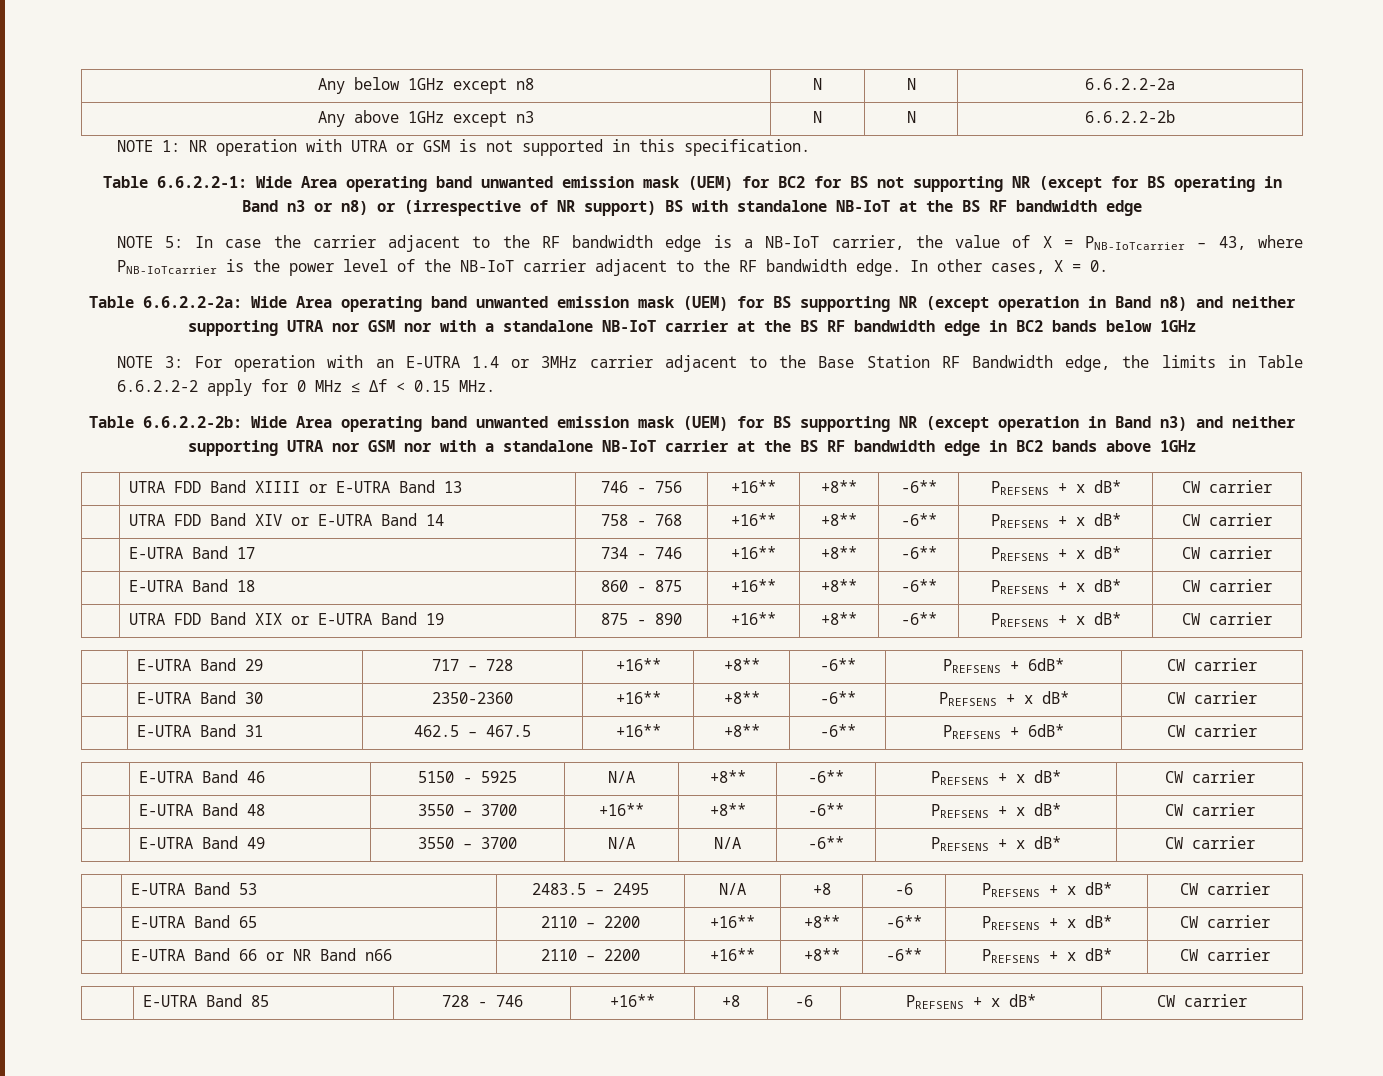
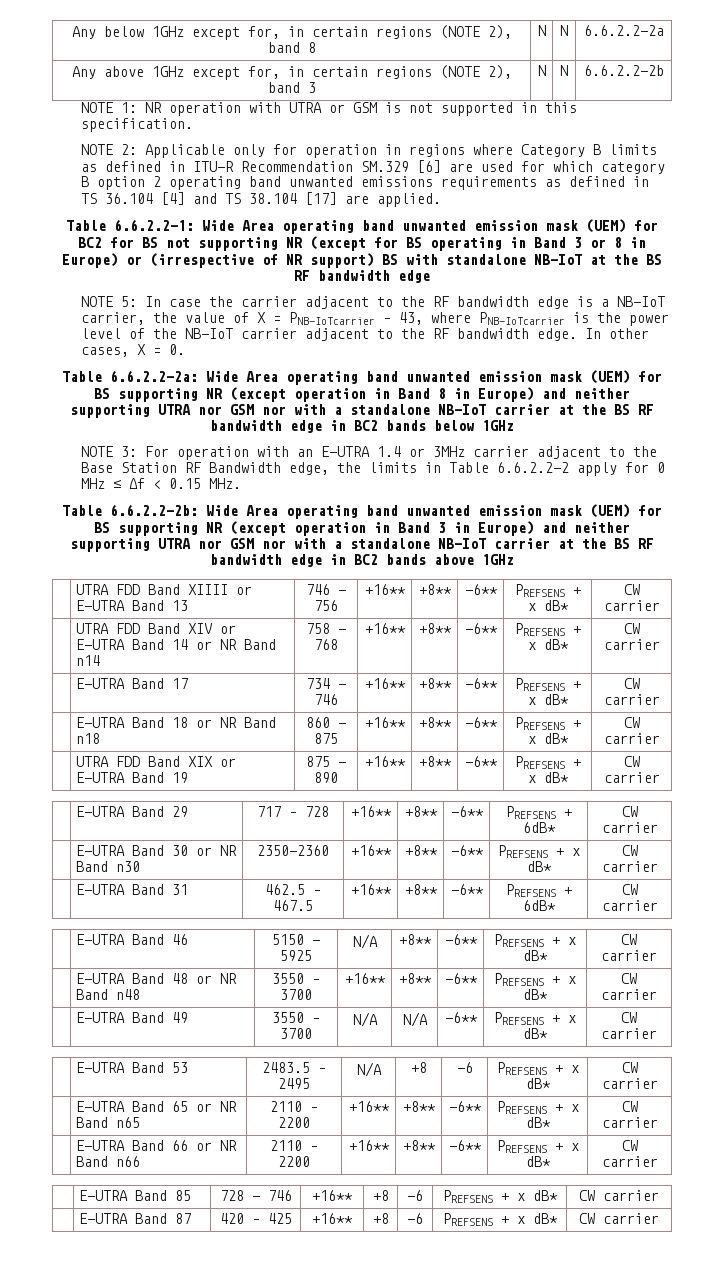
- Any below 1GHz except n8 | N | N | 6.6.2.2-2a
+ Any below 1GHz except for, in certain regions (NOTE 2), band 8 | N | N | 6.6.2.2-2a
- Any above 1GHz except n3 | N | N | 6.6.2.2-2b
+ Any above 1GHz except for, in certain regions (NOTE 2), band 3 | N | N | 6.6.2.2-2b
+ NOTE 2: Applicable only for operation in regions where Category B limits as defined in ITU-R Recommendation SM.329 [6] are used for which category B option 2 operating band unwanted emissions requirements as defined in TS 36.104 [4] and TS 38.104 [17] are applied.
- Table 6.6.2.2-1: Wide Area operating band unwanted emission mask (UEM) for BC2 for BS not supporting NR (except for BS operating in Band n3 or n8) or (irrespective of NR support) BS with standalone NB-IoT at the BS RF bandwidth edge
+ Table 6.6.2.2-1: Wide Area operating band unwanted emission mask (UEM) for BC2 for BS not supporting NR (except for BS operating in Band 3 or 8 in Europe) or (irrespective of NR support) BS with standalone NB-IoT at the BS RF bandwidth edge
- Table 6.6.2.2-2a: Wide Area operating band unwanted emission mask (UEM) for BS supporting NR (except operation in Band n8) and neither supporting UTRA nor GSM nor with a standalone NB-IoT carrier at the BS RF bandwidth edge in BC2 bands below 1GHz
+ Table 6.6.2.2-2a: Wide Area operating band unwanted emission mask (UEM) for BS supporting NR (except operation in Band 8 in Europe) and neither supporting UTRA nor GSM nor with a standalone NB-IoT carrier at the BS RF bandwidth edge in BC2 bands below 1GHz
- Table 6.6.2.2-2b: Wide Area operating band unwanted emission mask (UEM) for BS supporting NR (except operation in Band n3) and neither supporting UTRA nor GSM nor with a standalone NB-IoT carrier at the BS RF bandwidth edge in BC2 bands above 1GHz
+ Table 6.6.2.2-2b: Wide Area operating band unwanted emission mask (UEM) for BS supporting NR (except operation in Band 3 in Europe) and neither supporting UTRA nor GSM nor with a standalone NB-IoT carrier at the BS RF bandwidth edge in BC2 bands above 1GHz
- | UTRA FDD Band XIV or E-UTRA Band 14 | 758 - 768 | +16** | +8** | -6** | PREFSENS + x dB* | CW carrier
+ | UTRA FDD Band XIV or E-UTRA Band 14 or NR Band n14 | 758 - 768 | +16** | +8** | -6** | PREFSENS + x dB* | CW carrier
- | E-UTRA Band 18 | 860 - 875 | +16** | +8** | -6** | PREFSENS + x dB* | CW carrier
+ | E-UTRA Band 18 or NR Band n18 | 860 - 875 | +16** | +8** | -6** | PREFSENS + x dB* | CW carrier
- | E-UTRA Band 30 | 2350-2360 | +16** | +8** | -6** | PREFSENS + x dB* | CW carrier
+ | E-UTRA Band 30 or NR Band n30 | 2350-2360 | +16** | +8** | -6** | PREFSENS + x dB* | CW carrier
- | E-UTRA Band 48 | 3550 – 3700 | +16** | +8** | -6** | PREFSENS + x dB* | CW carrier
+ | E-UTRA Band 48 or NR Band n48 | 3550 – 3700 | +16** | +8** | -6** | PREFSENS + x dB* | CW carrier
- | E-UTRA Band 65 | 2110 – 2200 | +16** | +8** | -6** | PREFSENS + x dB* | CW carrier
+ | E-UTRA Band 65 or NR Band n65 | 2110 – 2200 | +16** | +8** | -6** | PREFSENS + x dB* | CW carrier
+ | E-UTRA Band 87 | 420 – 425 | +16** | +8 | -6 | PREFSENS + x dB* | CW carrier

